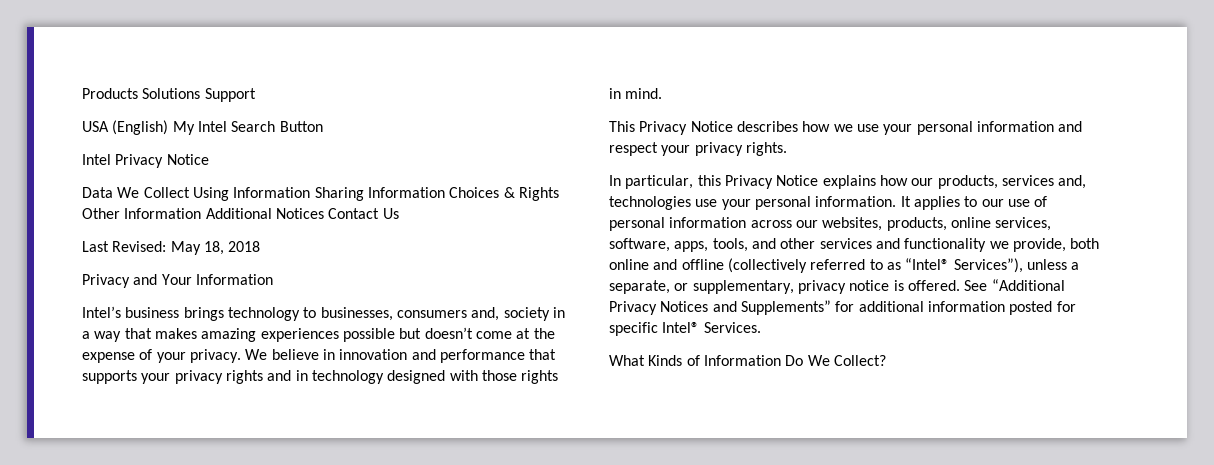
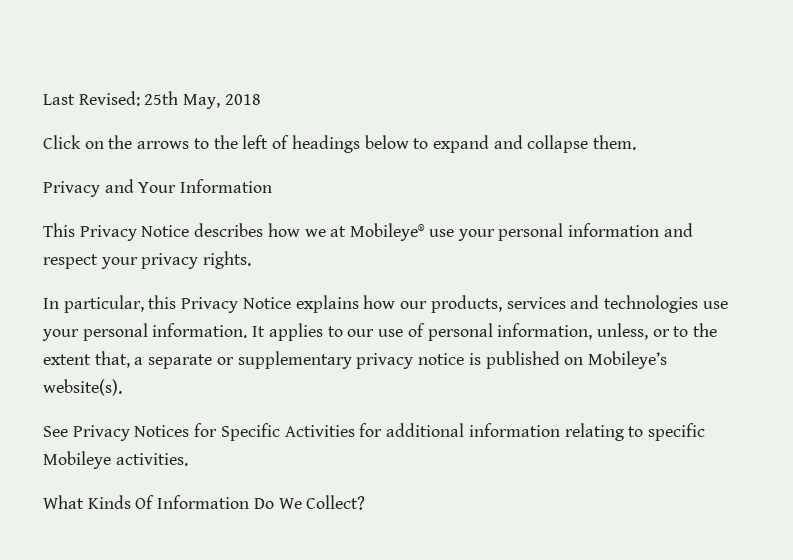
- Products Solutions Support
- USA (English) My Intel Search Button
- Intel Privacy Notice
- Data We Collect Using Information Sharing Information Choices & Rights Other Information Additional Notices Contact Us
- Last Revised: May 18, 2018
+ Last Revised: 25th May, 2018
+ Click on the arrows to the left of headings below to expand and collapse them.
  Privacy and Your Information
- Intel’s business brings technology to businesses, consumers and, society in a way that makes amazing experiences possible but doesn’t come at the expense of your privacy. We believe in innovation and performance that supports your privacy rights and in technology designed with those rights in mind.
- This Privacy Notice describes how we use your personal information and respect your privacy rights.
+ This Privacy Notice describes how we at Mobileye® use your personal information and respect your privacy rights.
- In particular, this Privacy Notice explains how our products, services and, technologies use your personal information.
+ In particular, this Privacy Notice explains how our products, services and technologies use your personal information.
- It applies to our use of personal information across our websites, products, online services, software, apps, tools, and other services and functionality we provide, both online and offline (collectively referred to as “Intel® Services”), unless a separate, or supplementary, privacy notice is offered. See “Additional Privacy Notices and Supplements” for additional information posted for specific Intel® Services.
+ It applies to our use of personal information, unless, or to the extent that, a separate or supplementary privacy notice is published on Mobileye’s website(s).
+ See Privacy Notices for Specific Activities for additional information relating to specific Mobileye activities.
- What Kinds of Information Do We Collect?
+ What Kinds Of Information Do We Collect?

